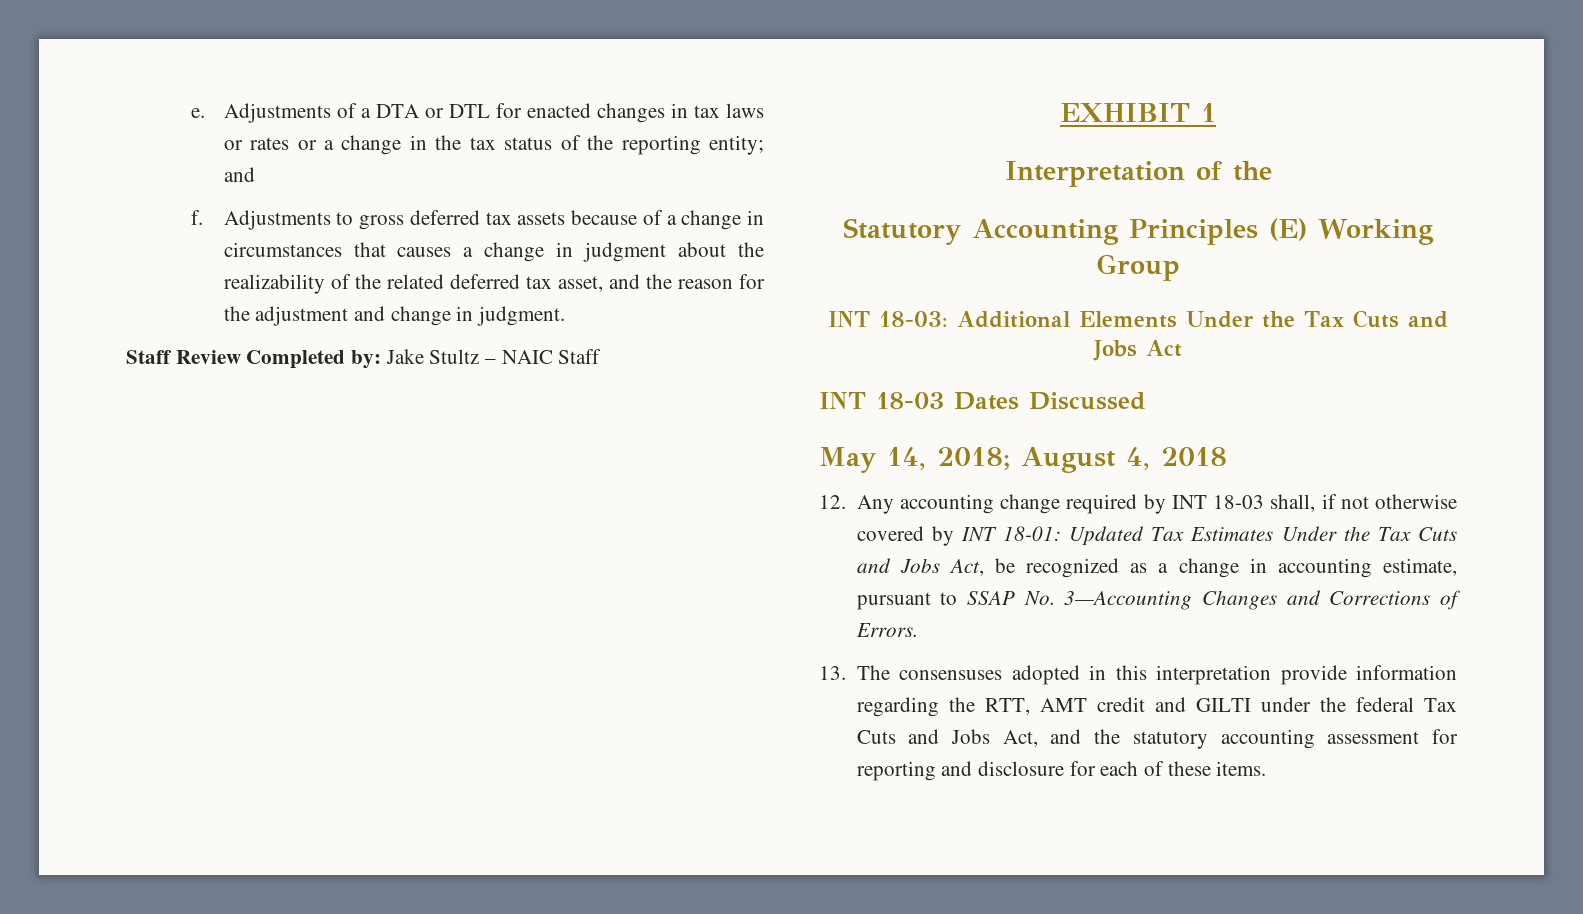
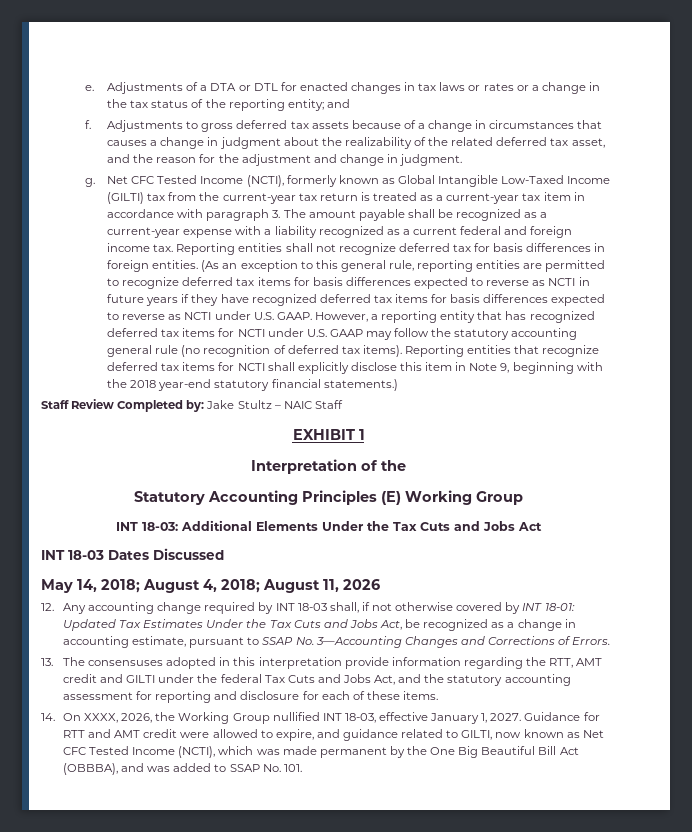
+ g. Net CFC Tested Income (NCTI), formerly known as Global Intangible Low-Taxed Income (GILTI) tax from the current-year tax return is treated as a current-year tax item in accordance with paragraph 3. The amount payable shall be recognized as a current-year expense with a liability recognized as a current federal and foreign income tax. Reporting entities shall not recognize deferred tax for basis differences in foreign entities. (As an exception to this general rule, reporting entities are permitted to recognize deferred tax items for basis differences expected to reverse as NCTI in future years if they have recognized deferred tax items for basis differences expected to reverse as NCTI under U.S. GAAP. However, a reporting entity that has recognized deferred tax items for NCTI under U.S. GAAP may follow the statutory accounting general rule (no recognition of deferred tax items). Reporting entities that recognize deferred tax items for NCTI shall explicitly disclose this item in Note 9, beginning with the 2018 year-end statutory financial statements.)
- May 14, 2018; August 4, 2018
+ May 14, 2018; August 4, 2018; August 11, 2026
+ 14. On XXXX, 2026, the Working Group nullified INT 18-03, effective January 1, 2027. Guidance for RTT and AMT credit were allowed to expire, and guidance related to GILTI, now known as Net CFC Tested Income (NCTI), which was made permanent by the One Big Beautiful Bill Act (OBBBA), and was added to SSAP No. 101.

